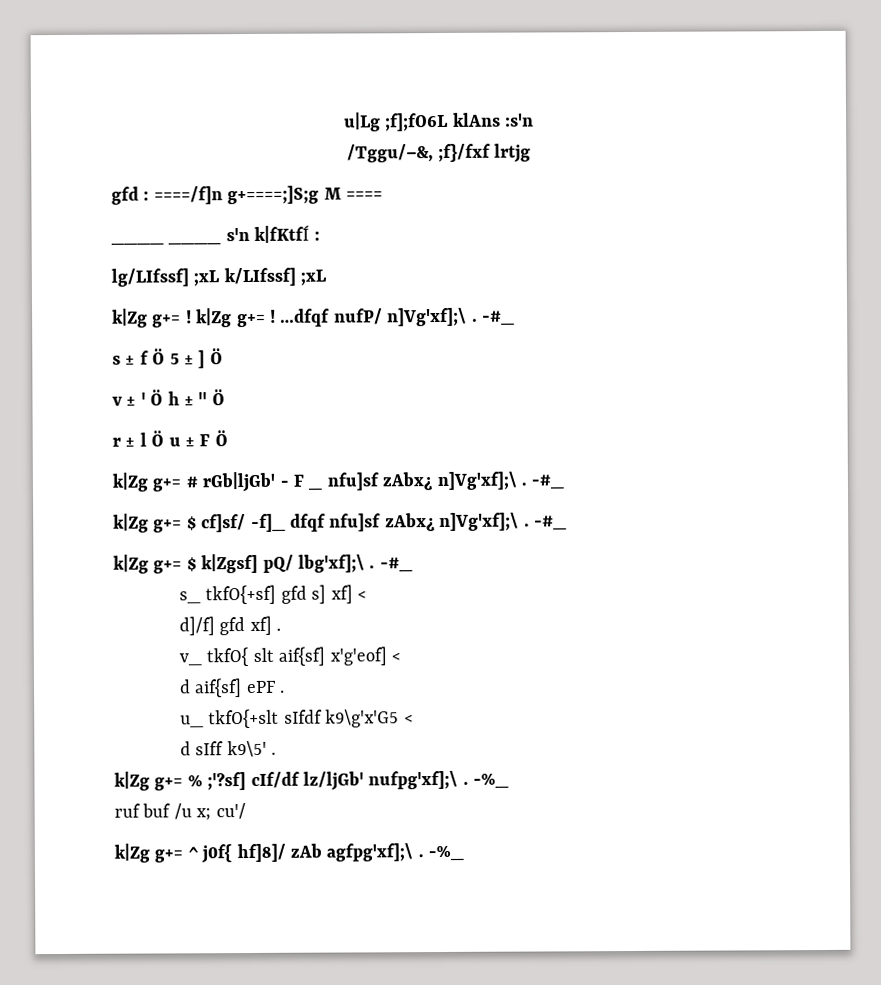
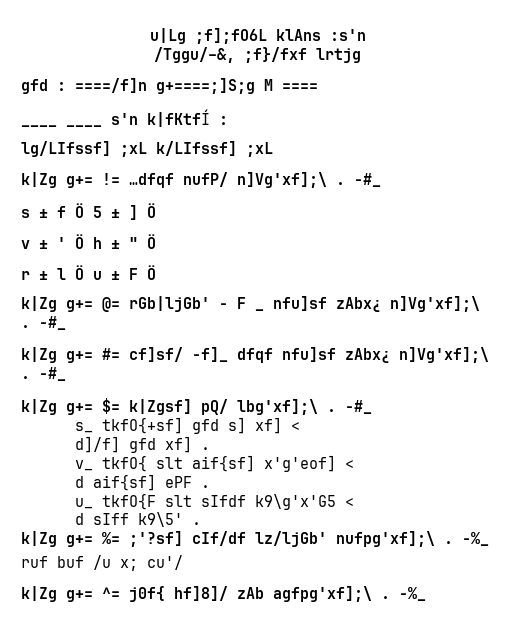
- k|Zg g+= ! k|Zg g+= ! …dfqf nufP/ n]Vg'xf];\ .
+ k|Zg g+= != …dfqf nufP/ n]Vg'xf];\ .
- k|Zg g+= # rGb|ljGb' - F _ nfu]sf zAbx¿ n]Vg'xf];\ .
+ k|Zg g+= @= rGb|ljGb' - F _ nfu]sf zAbx¿ n]Vg'xf];\ .
- k|Zg g+= $ cf]sf/ -f]_ dfqf nfu]sf zAbx¿ n]Vg'xf];\ .
+ k|Zg g+= #= cf]sf/ -f]_ dfqf nfu]sf zAbx¿ n]Vg'xf];\ .
- k|Zg g+= $ k|Zgsf] pQ/ lbg'xf];\ .
+ k|Zg g+= $= k|Zgsf] pQ/ lbg'xf];\ .
- u_ tkfO{+slt sIfdf k9\g'x'G5 <
+ u_ tkfO{F slt sIfdf k9\g'x'G5 <
- k|Zg g+= % ;'?sf] cIf/df lz/ljGb' nufpg'xf];\ .
+ k|Zg g+= %= ;'?sf] cIf/df lz/ljGb' nufpg'xf];\ .
- k|Zg g+= ^ j0f{ hf]8]/ zAb agfpg'xf];\ .
+ k|Zg g+= ^= j0f{ hf]8]/ zAb agfpg'xf];\ .

